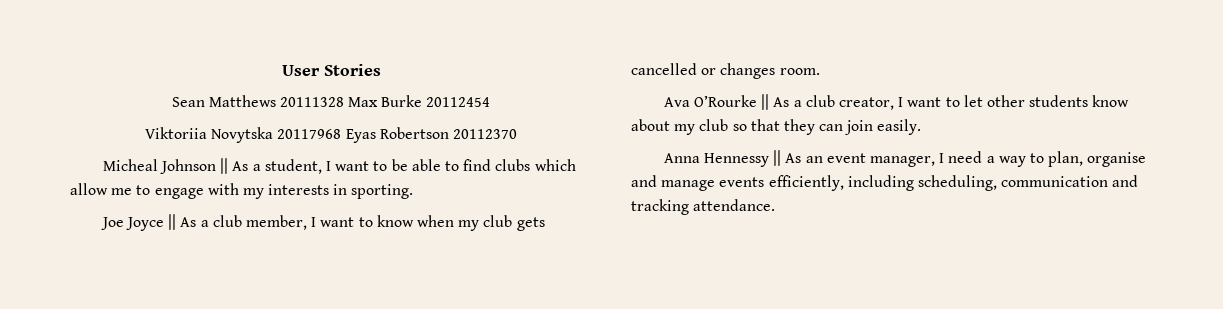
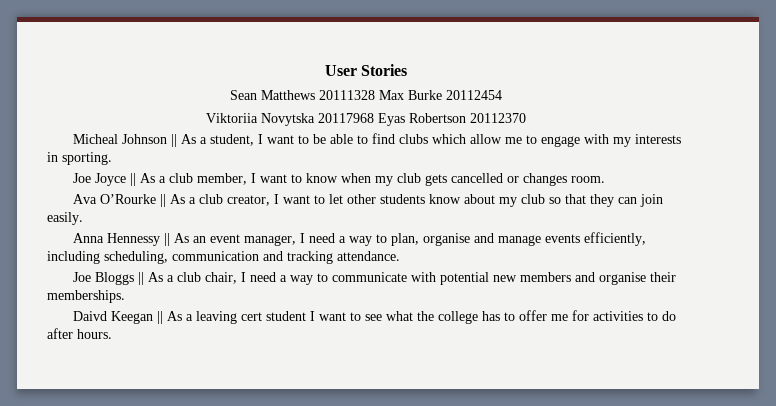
+ Joe Bloggs || As a club chair, I need a way to communicate with potential new members and organise their memberships.
+ Daivd Keegan || As a leaving cert student I want to see what the college has to offer me for activities to do after hours.

